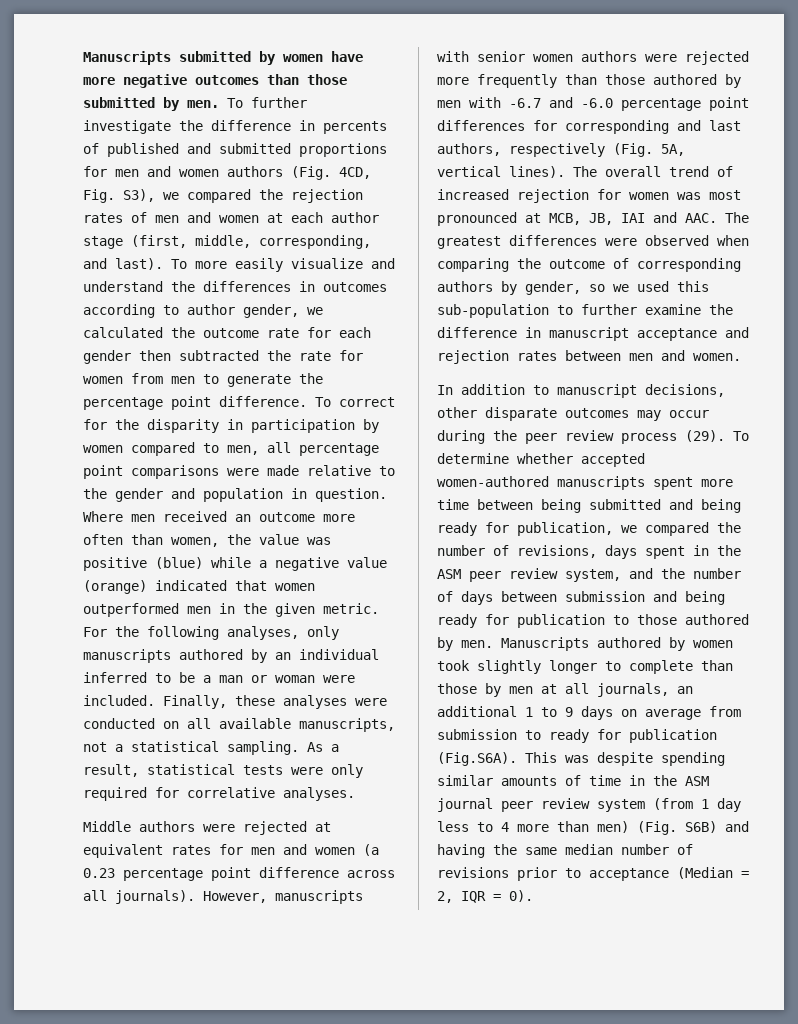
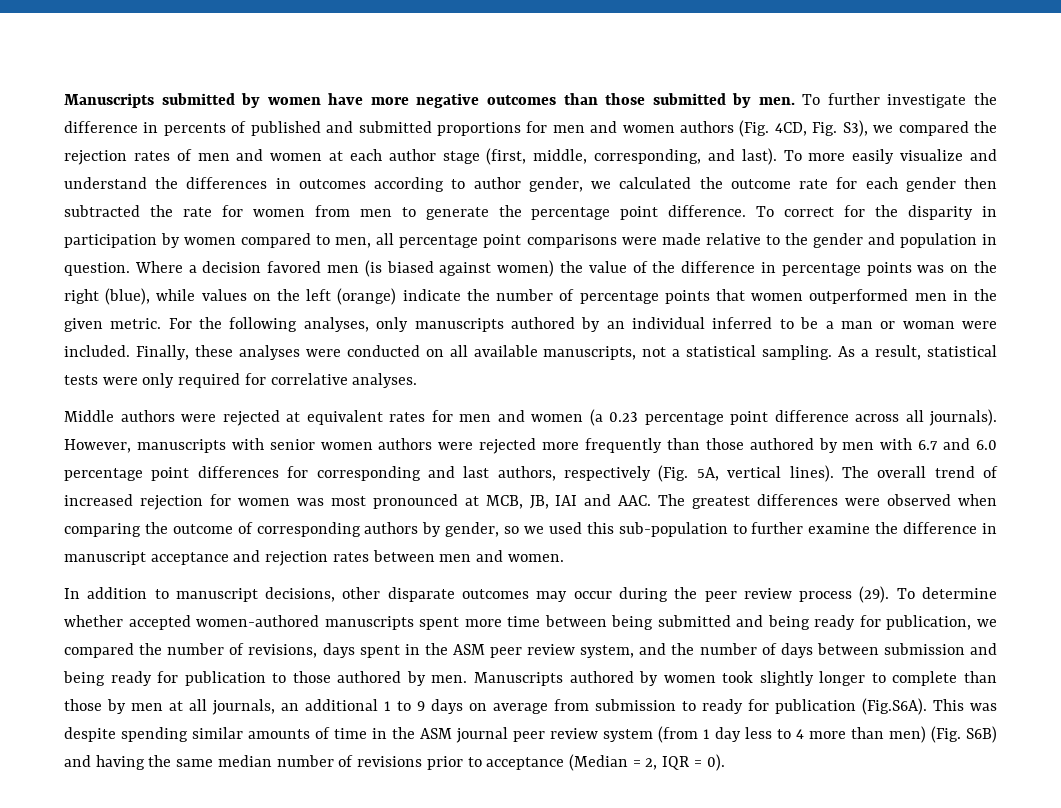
- Where men received an outcome more often than women, the value was positive (blue) while a negative value (orange) indicated that women outperformed men in the given metric.
+ Where a decision favored men (is biased against women) the value of the difference in percentage points was on the right (blue), while values on the left (orange) indicate the number of percentage points that women outperformed men in the given metric.
- However, manuscripts with senior women authors were rejected more frequently than those authored by men with -6.7 and -6.0 percentage point differences for corresponding and last authors, respectively (Fig. 5A, vertical lines).
+ However, manuscripts with senior women authors were rejected more frequently than those authored by men with 6.7 and 6.0 percentage point differences for corresponding and last authors, respectively (Fig. 5A, vertical lines).

